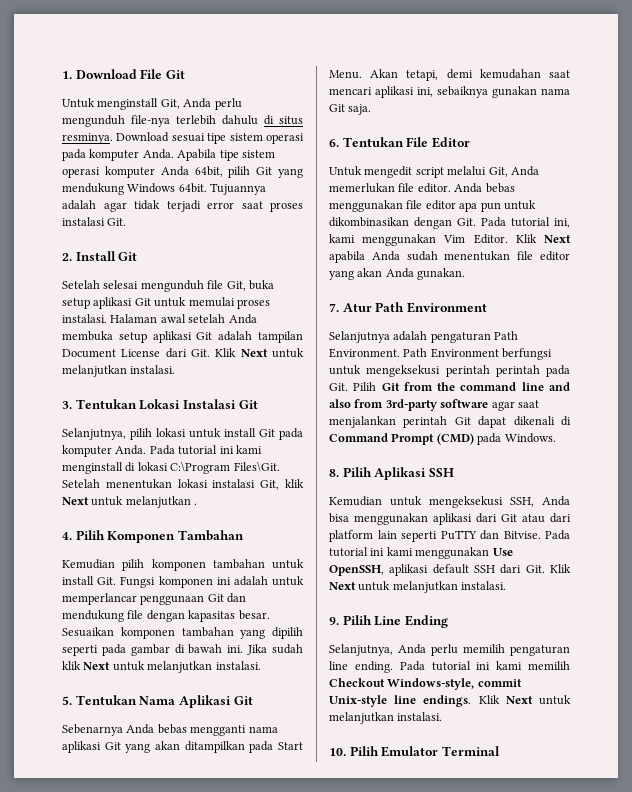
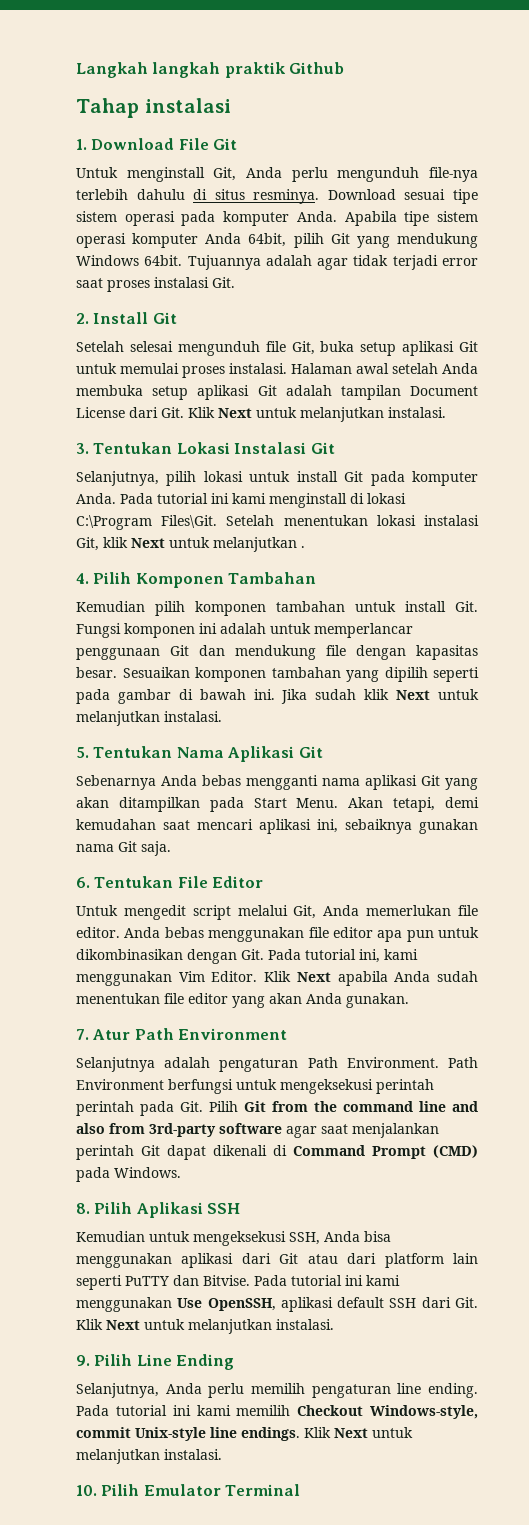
+ Langkah langkah praktik Github
+ Tahap instalasi

